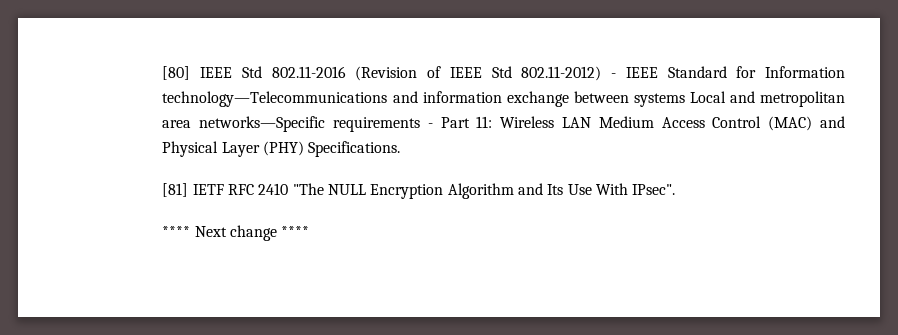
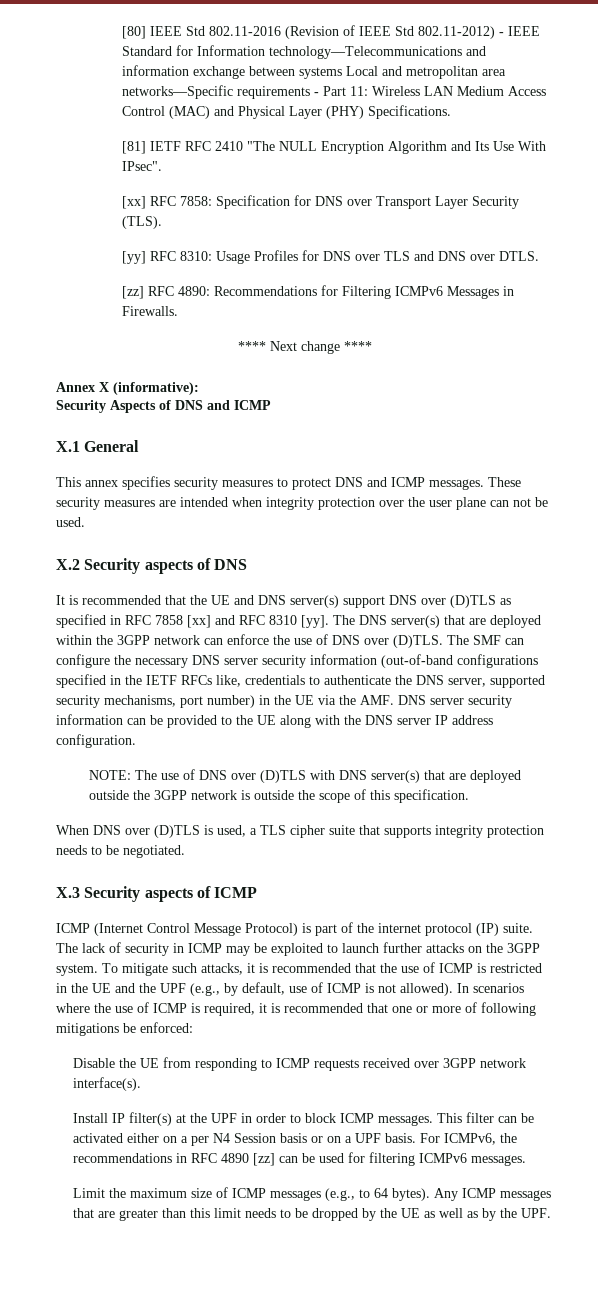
+ [xx] RFC 7858: Specification for DNS over Transport Layer Security (TLS).
+ [yy] RFC 8310: Usage Profiles for DNS over TLS and DNS over DTLS.
+ [zz] RFC 4890: Recommendations for Filtering ICMPv6 Messages in Firewalls.
  **** Next change ****
+ Annex X (informative):
+ Security Aspects of DNS and ICMP
+ X.1 General
+ This annex specifies security measures to protect DNS and ICMP messages. These security measures are intended when integrity protection over the user plane can not be used.
+ X.2 Security aspects of DNS
+ It is recommended that the UE and DNS server(s) support DNS over (D)TLS as specified in RFC 7858 [xx] and RFC 8310 [yy]. The DNS server(s) that are deployed within the 3GPP network can enforce the use of DNS over (D)TLS. The SMF can configure the necessary DNS server security information (out-of-band configurations specified in the IETF RFCs like, credentials to authenticate the DNS server, supported security mechanisms, port number) in the UE via the AMF. DNS server security information can be provided to the UE along with the DNS server IP address configuration.
+ NOTE: The use of DNS over (D)TLS with DNS server(s) that are deployed outside the 3GPP network is outside the scope of this specification.
+ When DNS over (D)TLS is used, a TLS cipher suite that supports integrity protection needs to be negotiated.
+ X.3 Security aspects of ICMP
+ ICMP (Internet Control Message Protocol) is part of the internet protocol (IP) suite. The lack of security in ICMP may be exploited to launch further attacks on the 3GPP system. To mitigate such attacks, it is recommended that the use of ICMP is restricted in the UE and the UPF (e.g., by default, use of ICMP is not allowed). In scenarios where the use of ICMP is required, it is recommended that one or more of following mitigations be enforced:
+ Disable the UE from responding to ICMP requests received over 3GPP network interface(s).
+ Install IP filter(s) at the UPF in order to block ICMP messages. This filter can be activated either on a per N4 Session basis or on a UPF basis. For ICMPv6, the recommendations in RFC 4890 [zz] can be used for filtering ICMPv6 messages.
+ Limit the maximum size of ICMP messages (e.g., to 64 bytes). Any ICMP messages that are greater than this limit needs to be dropped by the UE as well as by the UPF.

